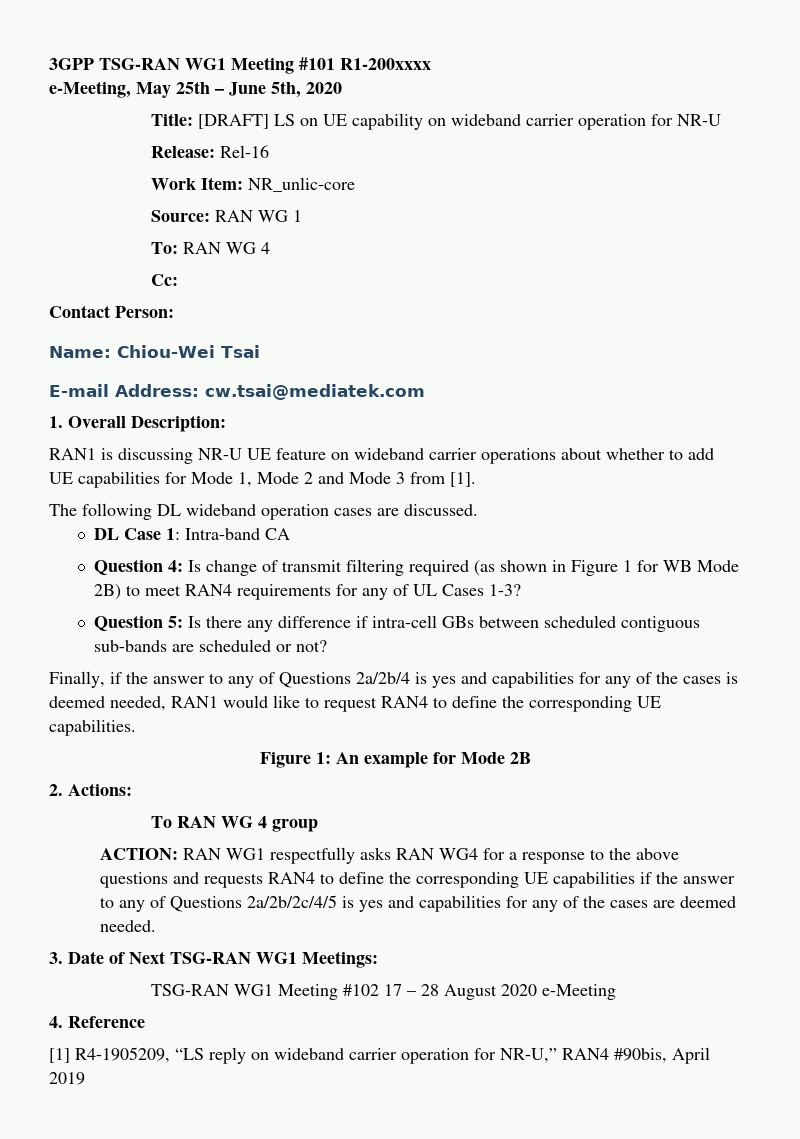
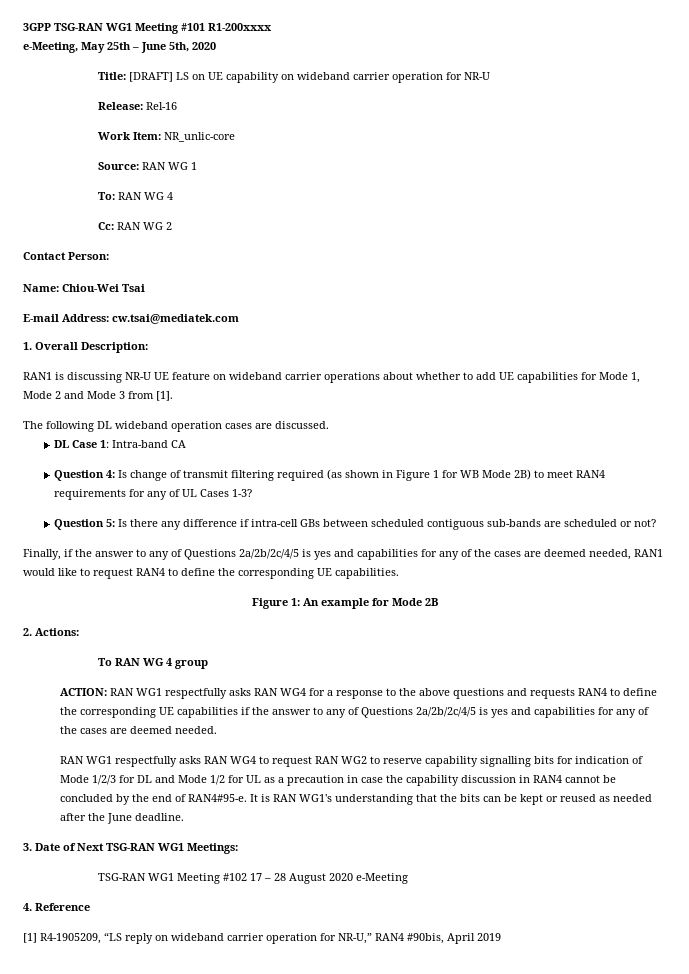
- Cc:
+ Cc: RAN WG 2
- Finally, if the answer to any of Questions 2a/2b/4 is yes and capabilities for any of the cases is deemed needed, RAN1 would like to request RAN4 to define the corresponding UE capabilities.
+ Finally, if the answer to any of Questions 2a/2b/2c/4/5 is yes and capabilities for any of the cases are deemed needed, RAN1 would like to request RAN4 to define the corresponding UE capabilities.
+ RAN WG1 respectfully asks RAN WG4 to request RAN WG2 to reserve capability signalling bits for indication of Mode 1/2/3 for DL and Mode 1/2 for UL as a precaution in case the capability discussion in RAN4 cannot be concluded by the end of RAN4#95-e. It is RAN WG1's understanding that the bits can be kept or reused as needed after the June deadline.

